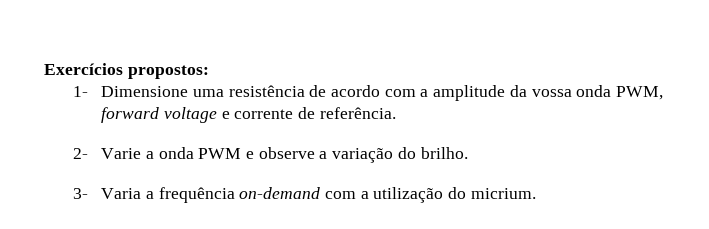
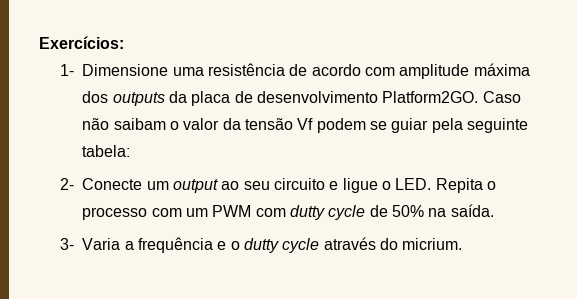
- Exercícios propostos:
+ Exercícios:
- 1- Dimensione uma resistência de acordo com a amplitude da vossa onda PWM, forward voltage e corrente de referência.
- 2- Varie a onda PWM e observe a variação do brilho.
+ 1- Dimensione uma resistência de acordo com amplitude máxima dos outputs da placa de desenvolvimento Platform2GO. Caso não saibam o valor da tensão Vf podem se guiar pela seguinte tabela:
+ 2- Conecte um output ao seu circuito e ligue o LED. Repita o processo com um PWM com dutty cycle de 50% na saída.
- 3- Varia a frequência on-demand com a utilização do micrium.
+ 3- Varia a frequência e o dutty cycle através do micrium.

